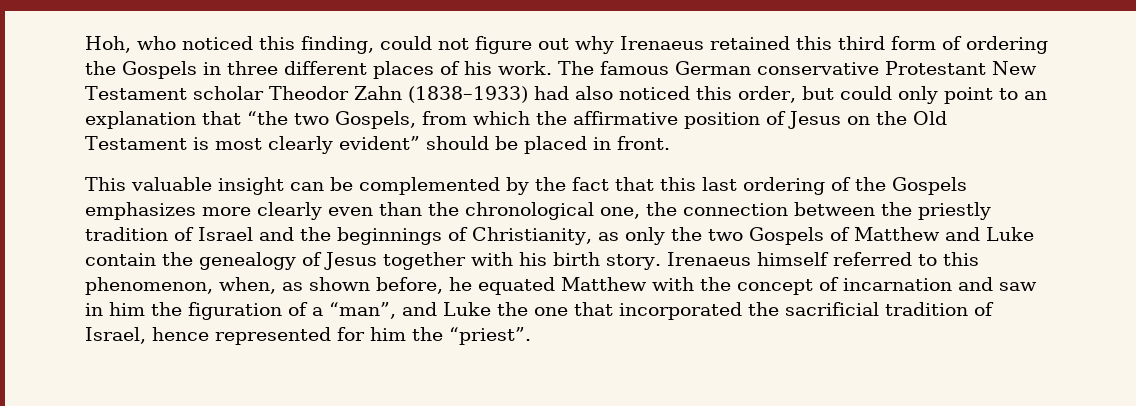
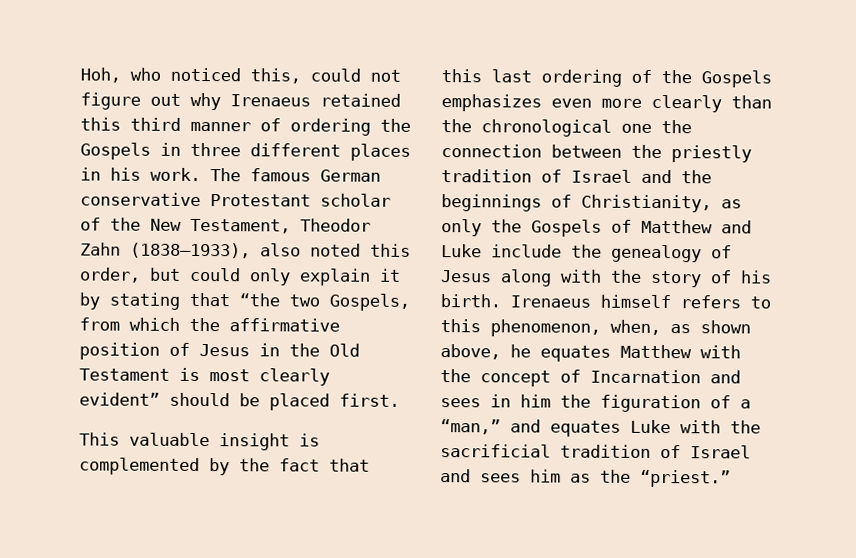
- Hoh, who noticed this finding, could not figure out why Irenaeus retained this third form of ordering the Gospels in three different places of his work.
+ Hoh, who noticed this, could not figure out why Irenaeus retained this third manner of ordering the Gospels in three different places in his work.
- The famous German conservative Protestant New Testament scholar Theodor Zahn (1838–1933) had also noticed this order, but could only point to an explanation that “the two Gospels, from which the affirmative position of Jesus on the Old Testament is most clearly evident” should be placed in front.
+ The famous German conservative Protestant scholar of the New Testament, Theodor Zahn (1838–1933), also noted this order, but could only explain it by stating that “the two Gospels, from which the affirmative position of Jesus in the Old Testament is most clearly evident” should be placed first.
- This valuable insight can be complemented by the fact that this last ordering of the Gospels emphasizes more clearly even than the chronological one, the connection between the priestly tradition of Israel and the beginnings of Christianity, as only the two Gospels of Matthew and Luke contain the genealogy of Jesus together with his birth story.
+ This valuable insight is complemented by the fact that this last ordering of the Gospels emphasizes even more clearly than the chronological one the connection between the priestly tradition of Israel and the beginnings of Christianity, as only the Gospels of Matthew and Luke include the genealogy of Jesus along with the story of his birth.
- Irenaeus himself referred to this phenomenon, when, as shown before, he equated Matthew with the concept of incarnation and saw in him the figuration of a “man”, and Luke the one that incorporated the sacrificial tradition of Israel, hence represented for him the “priest”.
+ Irenaeus himself refers to this phenomenon, when, as shown above, he equates Matthew with the concept of Incarnation and sees in him the figuration of a “man,” and equates Luke with the sacrificial tradition of Israel and sees him as the “priest.”

